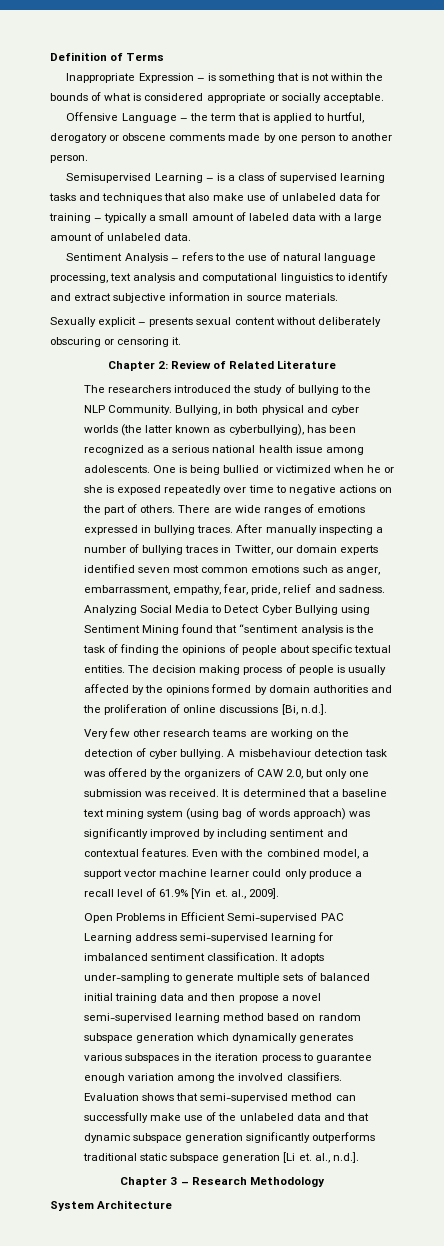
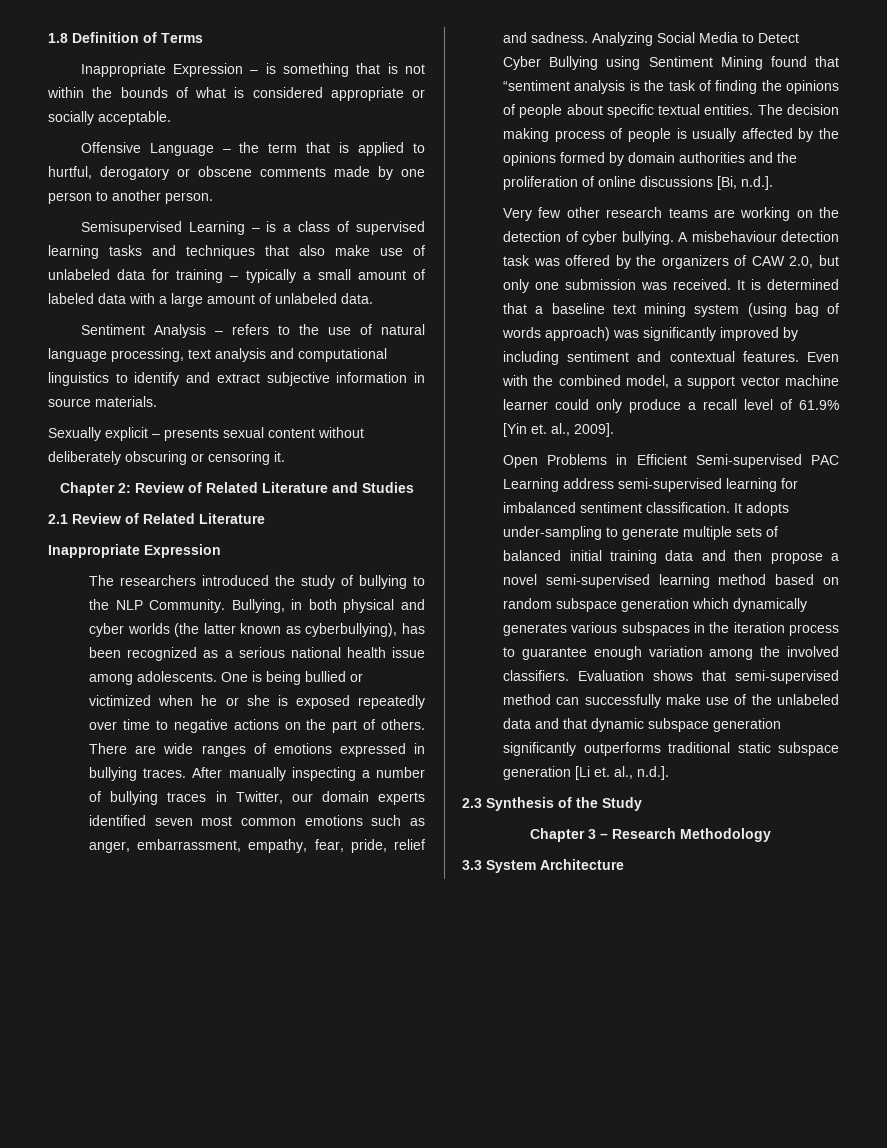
- Definition of Terms
+ 1.8 Definition of Terms
- Chapter 2: Review of Related Literature
+ Chapter 2: Review of Related Literature and Studies
+ 2.1 Review of Related Literature
+ Inappropriate Expression
+ 2.3 Synthesis of the Study
- System Architecture
+ 3.3 System Architecture

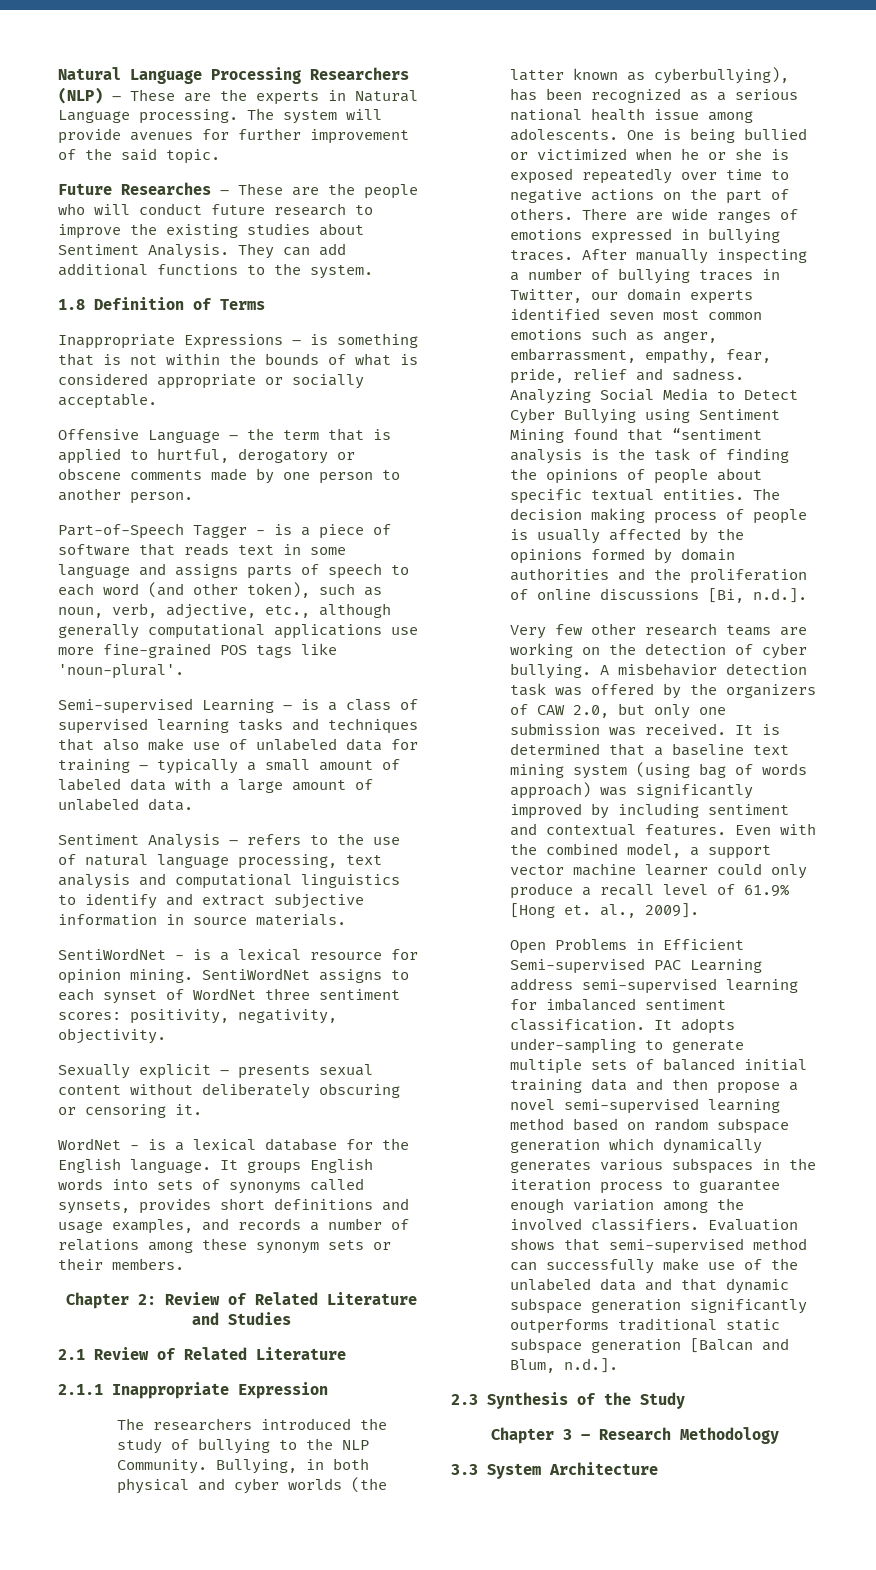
+ Natural Language Processing Researchers (NLP) – These are the experts in Natural Language processing. The system will provide avenues for further improvement of the said topic.
+ Future Researches – These are the people who will conduct future research to improve the existing studies about Sentiment Analysis. They can add additional functions to the system.
- Inappropriate Expression – is something that is not within the bounds of what is considered appropriate or socially acceptable.
+ Inappropriate Expressions – is something that is not within the bounds of what is considered appropriate or socially acceptable.
- Semisupervised Learning – is a class of supervised learning tasks and techniques that also make use of unlabeled data for training – typically a small amount of labeled data with a large amount of unlabeled data.
+ Part-of-Speech Tagger - is a piece of software that reads text in some language and assigns parts of speech to each word (and other token), such as noun, verb, adjective, etc., although generally computational applications use more fine-grained POS tags like 'noun-plural'.
+ Semi-supervised Learning – is a class of supervised learning tasks and techniques that also make use of unlabeled data for training – typically a small amount of labeled data with a large amount of unlabeled data.
+ SentiWordNet - is a lexical resource for opinion mining. SentiWordNet assigns to each synset of WordNet three sentiment scores: positivity, negativity, objectivity.
+ WordNet - is a lexical database for the English language. It groups English words into sets of synonyms called synsets, provides short definitions and usage examples, and records a number of relations among these synonym sets or their members.
  2.1 Review of Related Literature
- Inappropriate Expression
+ 2.1.1 Inappropriate Expression
- A misbehaviour detection task was offered by the organizers of CAW 2.0, but only one submission was received.
+ A misbehavior detection task was offered by the organizers of CAW 2.0, but only one submission was received.
- Even with the combined model, a support vector machine learner could only produce a recall level of 61.9% [Yin et. al., 2009].
+ Even with the combined model, a support vector machine learner could only produce a recall level of 61.9% [Hong et. al., 2009].
- Evaluation shows that semi-supervised method can successfully make use of the unlabeled data and that dynamic subspace generation significantly outperforms traditional static subspace generation [Li et. al., n.d.].
+ Evaluation shows that semi-supervised method can successfully make use of the unlabeled data and that dynamic subspace generation significantly outperforms traditional static subspace generation [Balcan and Blum, n.d.].

